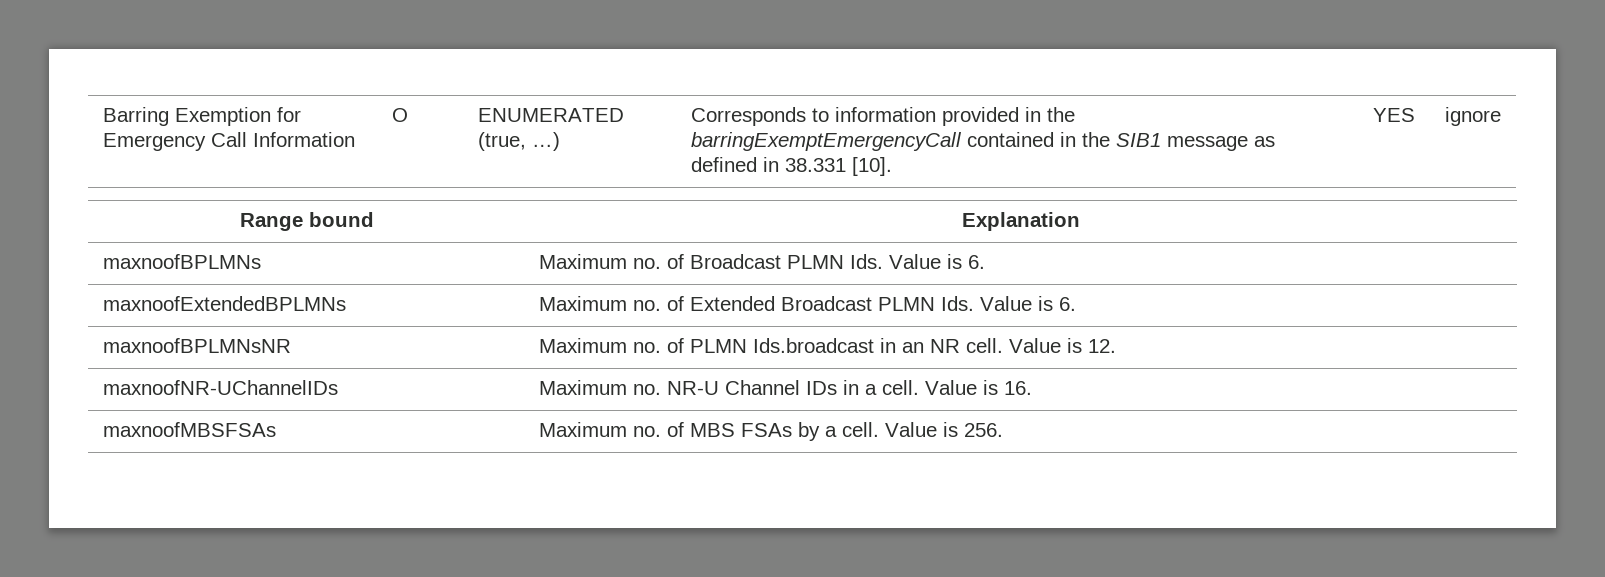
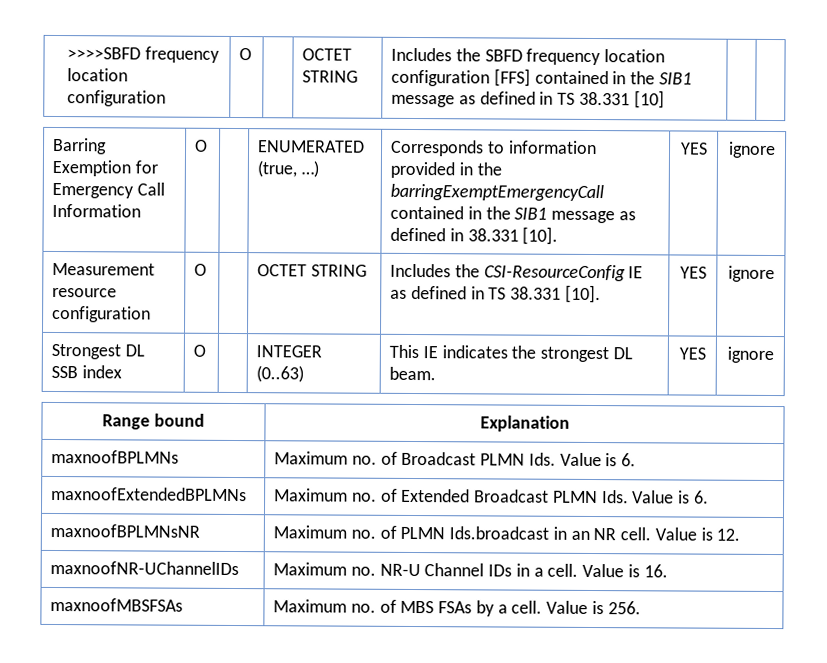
+ >>>>SBFD frequency location configuration | O | | OCTET STRING | Includes the SBFD frequency location configuration [FFS] contained in the SIB1 message as defined in TS 38.331 [10] | |
+ Measurement resource configuration | O | | OCTET STRING | Includes the CSI-ResourceConfig IE as defined in TS 38.331 [10]. | YES | ignore
+ Strongest DL SSB index | O | | INTEGER (0..63) | This IE indicates the strongest DL beam. | YES | ignore

